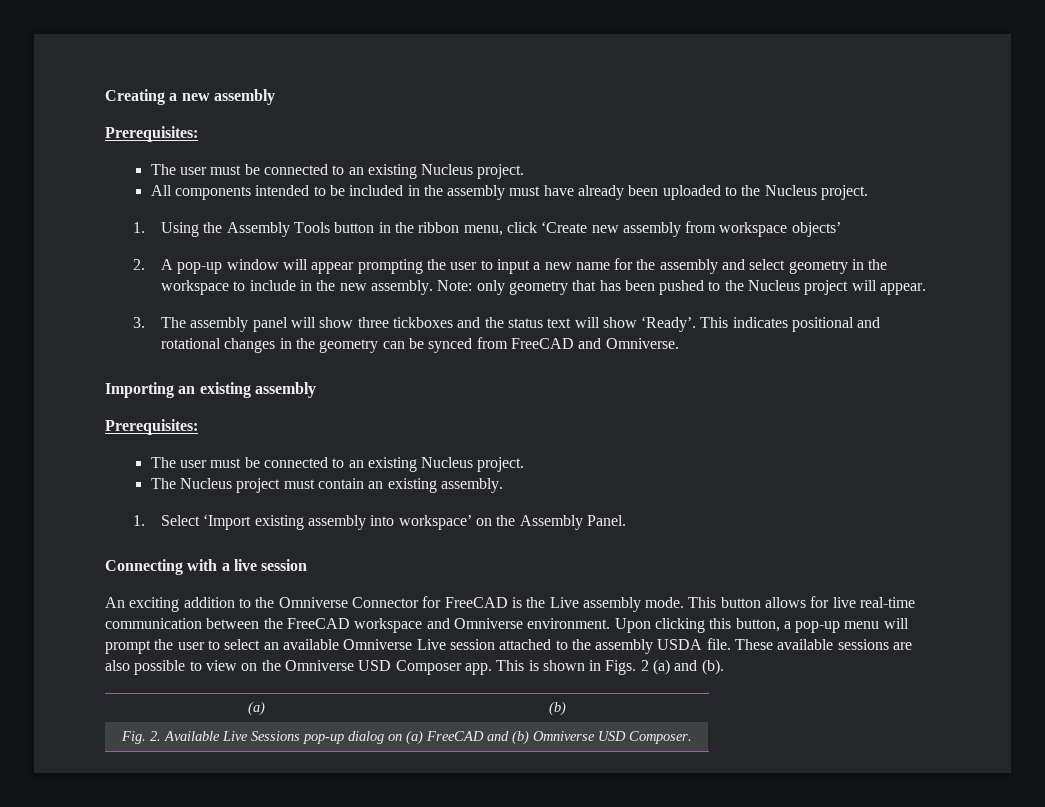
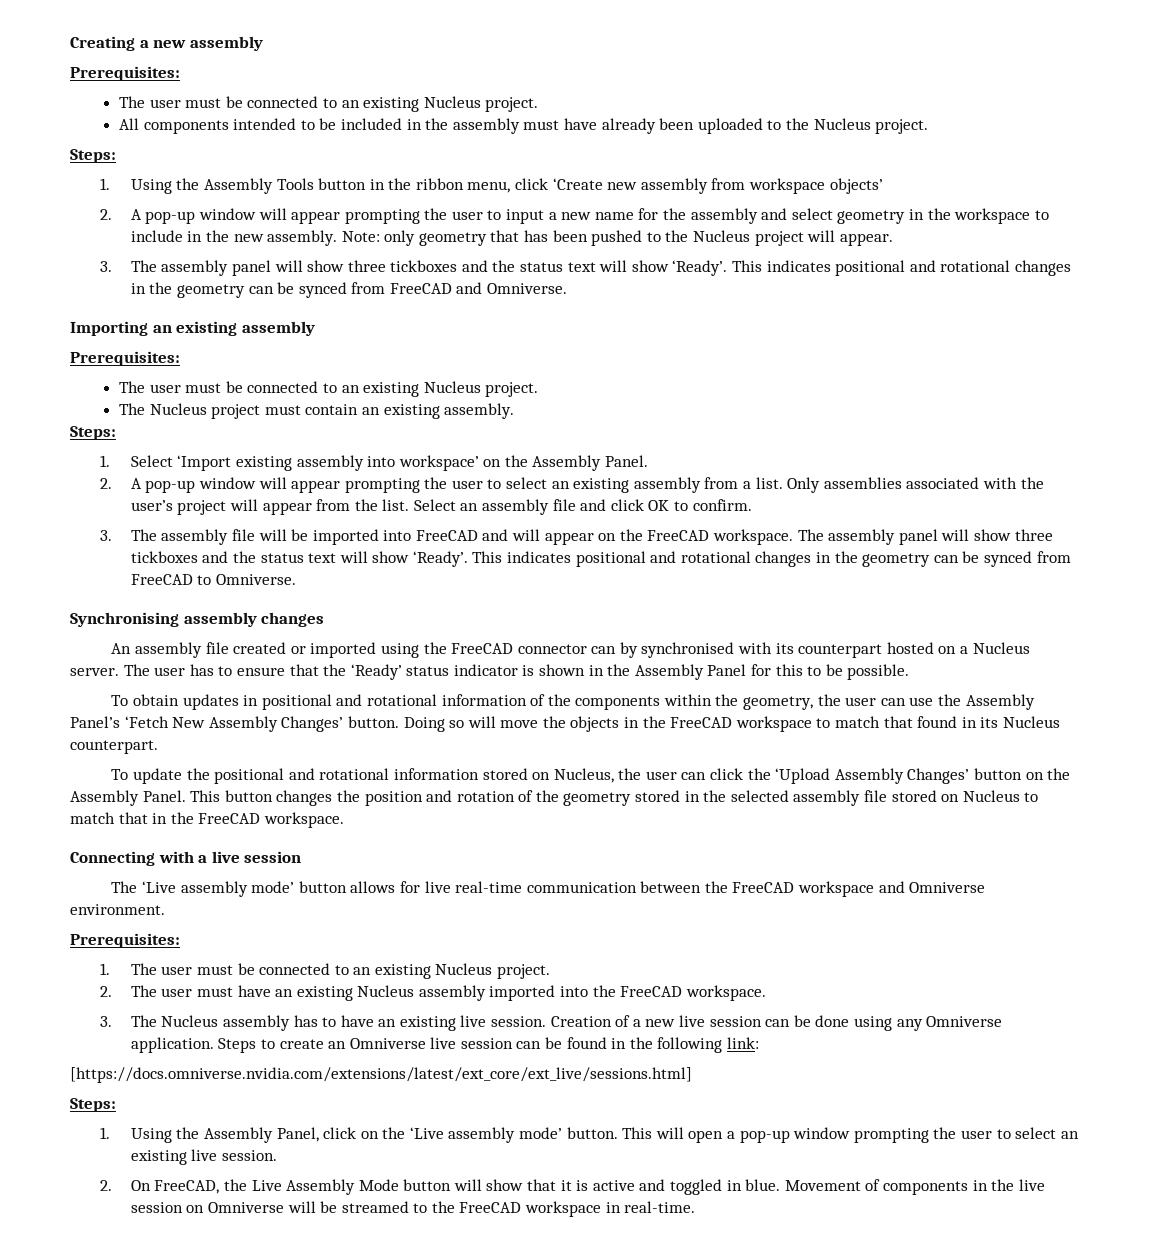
  All components intended to be included in the assembly must have already been uploaded to the Nucleus project.
+ Steps:
  The Nucleus project must contain an existing assembly.
+ Steps:
+ 2. A pop-up window will appear prompting the user to select an existing assembly from a list. Only assemblies associated with the user’s project will appear from the list. Select an assembly file and click OK to confirm.
+ 3. The assembly file will be imported into FreeCAD and will appear on the FreeCAD workspace. The assembly panel will show three tickboxes and the status text will show ‘Ready’. This indicates positional and rotational changes in the geometry can be synced from FreeCAD to Omniverse.
+ Synchronising assembly changes
+ An assembly file created or imported using the FreeCAD connector can by synchronised with its counterpart hosted on a Nucleus server. The user has to ensure that the ‘Ready’ status indicator is shown in the Assembly Panel for this to be possible.
+ To obtain updates in positional and rotational information of the components within the geometry, the user can use the Assembly Panel’s ‘Fetch New Assembly Changes’ button. Doing so will move the objects in the FreeCAD workspace to match that found in its Nucleus counterpart.
+ To update the positional and rotational information stored on Nucleus, the user can click the ‘Upload Assembly Changes’ button on the Assembly Panel. This button changes the position and rotation of the geometry stored in the selected assembly file stored on Nucleus to match that in the FreeCAD workspace.
- An exciting addition to the Omniverse Connector for FreeCAD is the Live assembly mode. This button allows for live real-time communication between the FreeCAD workspace and Omniverse environment. Upon clicking this button, a pop-up menu will prompt the user to select an available Omniverse Live session attached to the assembly USDA file. These available sessions are also possible to view on the Omniverse USD Composer app. This is shown in Figs. 2 (a) and (b).
- (a) | (b)
- Fig. 2. Available Live Sessions pop-up dialog on (a) FreeCAD and (b) Omniverse USD Composer.
+ The ‘Live assembly mode’ button allows for live real-time communication between the FreeCAD workspace and Omniverse environment.
+ Prerequisites:
+ 1. The user must be connected to an existing Nucleus project.
+ 2. The user must have an existing Nucleus assembly imported into the FreeCAD workspace.
+ 3. The Nucleus assembly has to have an existing live session. Creation of a new live session can be done using any Omniverse application. Steps to create an Omniverse live session can be found in the following link:
+ [https://docs.omniverse.nvidia.com/extensions/latest/ext_core/ext_live/sessions.html]
+ Steps:
+ 1. Using the Assembly Panel, click on the ‘Live assembly mode’ button. This will open a pop-up window prompting the user to select an existing live session.
+ 2. On FreeCAD, the Live Assembly Mode button will show that it is active and toggled in blue. Movement of components in the live session on Omniverse will be streamed to the FreeCAD workspace in real-time.

